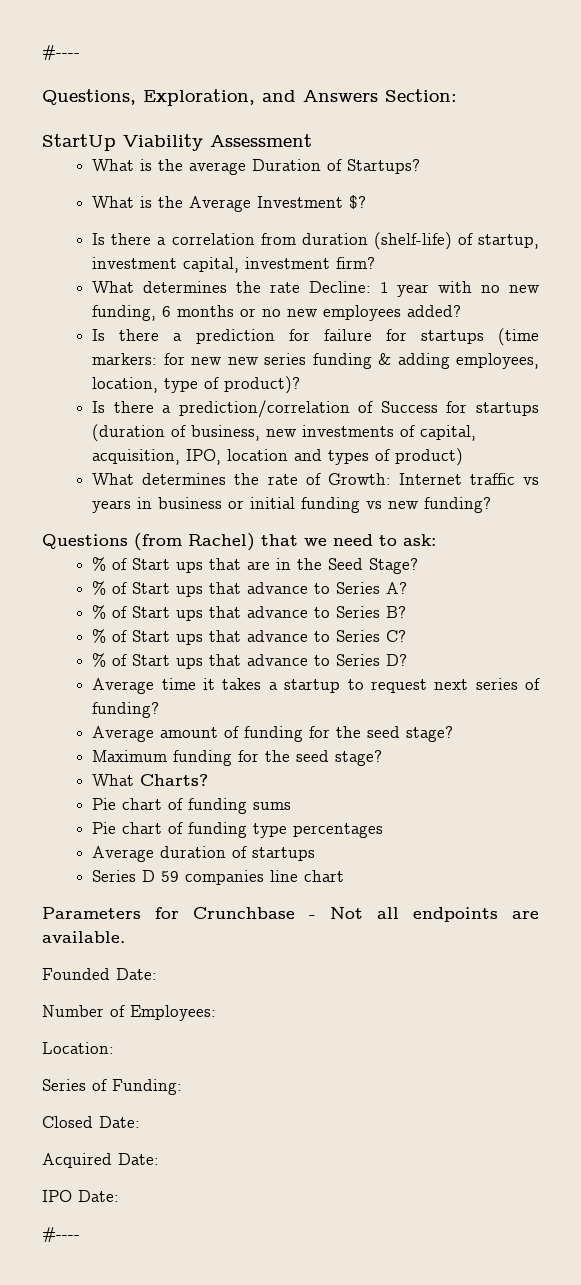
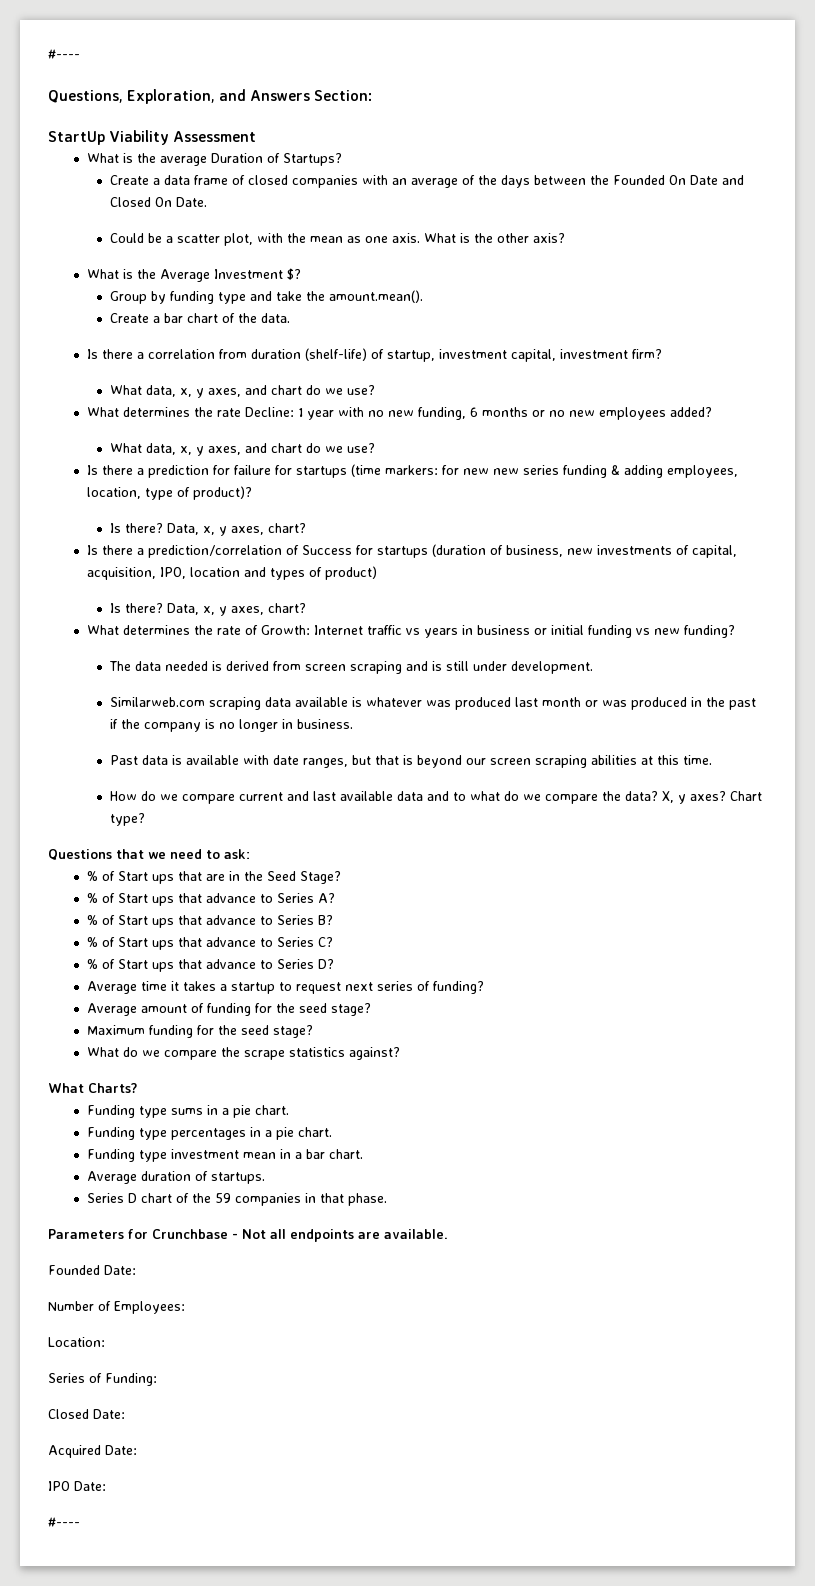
+ Create a data frame of closed companies with an average of the days between the Founded On Date and Closed On Date.
+ Could be a scatter plot, with the mean as one axis. What is the other axis?
+ Group by funding type and take the amount.mean().
+ Create a bar chart of the data.
  Is there a correlation from duration (shelf-life) of startup, investment capital, investment firm?
+ What data, x, y axes, and chart do we use?
  What determines the rate Decline: 1 year with no new funding, 6 months or no new employees added?
+ What data, x, y axes, and chart do we use?
  Is there a prediction for failure for startups (time markers: for new new series funding & adding employees, location, type of product)?
+ Is there? Data, x, y axes, chart?
  Is there a prediction/correlation of Success for startups (duration of business, new investments of capital, acquisition, IPO, location and types of product)
+ Is there? Data, x, y axes, chart?
+ The data needed is derived from screen scraping and is still under development.
+ Similarweb.com scraping data available is whatever was produced last month or was produced in the past if the company is no longer in business.
+ Past data is available with date ranges, but that is beyond our screen scraping abilities at this time.
+ How do we compare current and last available data and to what do we compare the data? X, y axes? Chart type?
- Questions (from Rachel) that we need to ask:
+ Questions that we need to ask:
+ What do we compare the scrape statistics against?
  What Charts?
- Pie chart of funding sums
- Pie chart of funding type percentages
+ Funding type sums in a pie chart.
+ Funding type percentages in a pie chart.
+ Funding type investment mean in a bar chart.
- Average duration of startups
+ Average duration of startups.
- Series D 59 companies line chart
+ Series D chart of the 59 companies in that phase.

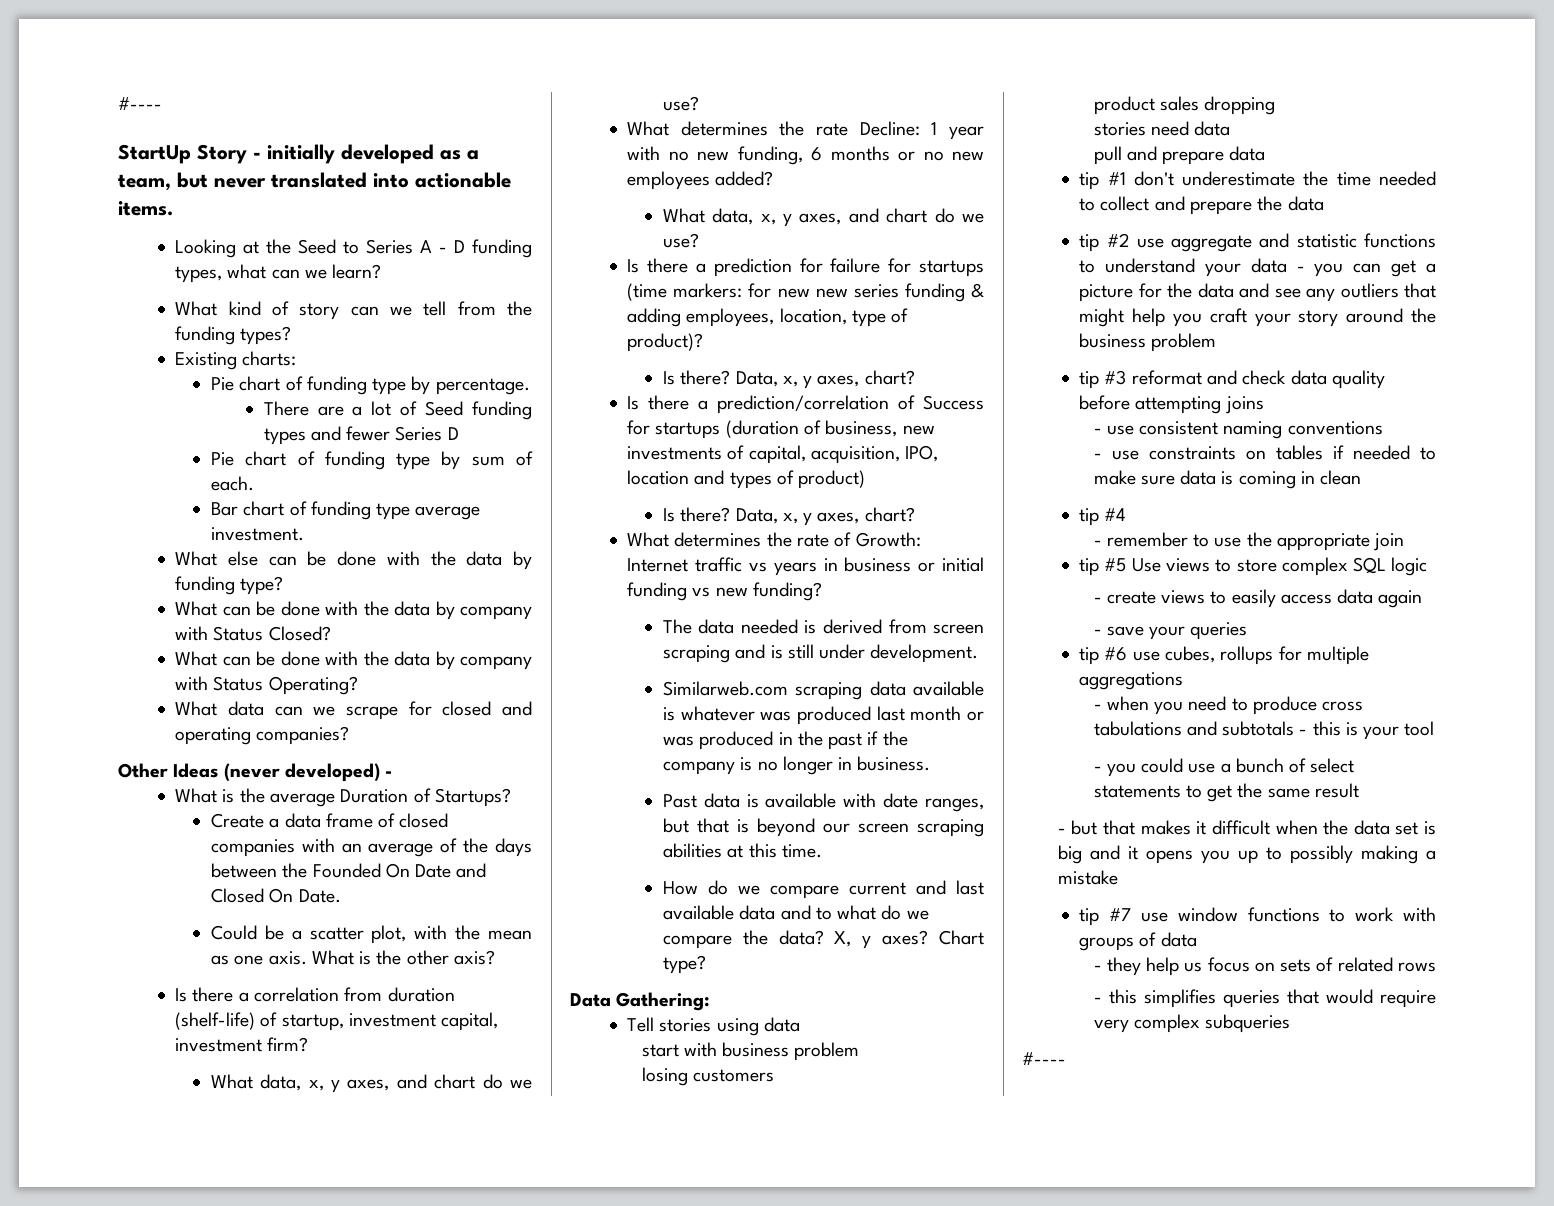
- Questions, Exploration, and Answers Section:
- StartUp Viability Assessment
+ StartUp Story - initially developed as a team, but never translated into actionable items.
+ Looking at the Seed to Series A - D funding types, what can we learn?
+ What kind of story can we tell from the funding types?
+ Existing charts:
+ Pie chart of funding type by percentage.
+ There are a lot of Seed funding types and fewer Series D
+ Pie chart of funding type by sum of each.
+ Bar chart of funding type average investment.
+ What else can be done with the data by funding type?
+ What can be done with the data by company with Status Closed?
+ What can be done with the data by company with Status Operating?
+ What data can we scrape for closed and operating companies?
+ Other Ideas (never developed) -
- What is the Average Investment $?
- Group by funding type and take the amount.mean().
- Create a bar chart of the data.
- Questions that we need to ask:
- % of Start ups that are in the Seed Stage?
- % of Start ups that advance to Series A?
- % of Start ups that advance to Series B?
- % of Start ups that advance to Series C?
- % of Start ups that advance to Series D?
- Average time it takes a startup to request next series of funding?
- Average amount of funding for the seed stage?
- Maximum funding for the seed stage?
- What do we compare the scrape statistics against?
- What Charts?
- Funding type sums in a pie chart.
- Funding type percentages in a pie chart.
- Funding type investment mean in a bar chart.
- Average duration of startups.
- Series D chart of the 59 companies in that phase.
- Parameters for Crunchbase - Not all endpoints are available.
- Founded Date:
- Number of Employees:
- Location:
- Series of Funding:
- Closed Date:
- Acquired Date:
- IPO Date:
+ Data Gathering:
+ Tell stories using data
+ start with business problem
+ losing customers
+ product sales dropping
+ stories need data
+ pull and prepare data
+ tip #1 don't underestimate the time needed to collect and prepare the data
+ tip #2 use aggregate and statistic functions to understand your data - you can get a picture for the data and see any outliers that might help you craft your story around the business problem
+ tip #3 reformat and check data quality before attempting joins
+ - use consistent naming conventions
+ - use constraints on tables if needed to make sure data is coming in clean
+ tip #4
+ - remember to use the appropriate join
+ tip #5 Use views to store complex SQL logic
+ - create views to easily access data again
+ - save your queries
+ tip #6 use cubes, rollups for multiple aggregations
+ - when you need to produce cross tabulations and subtotals - this is your tool
+ - you could use a bunch of select statements to get the same result
+ - but that makes it difficult when the data set is big and it opens you up to possibly making a mistake
+ tip #7 use window functions to work with groups of data
+ - they help us focus on sets of related rows
+ - this simplifies queries that would require very complex subqueries

